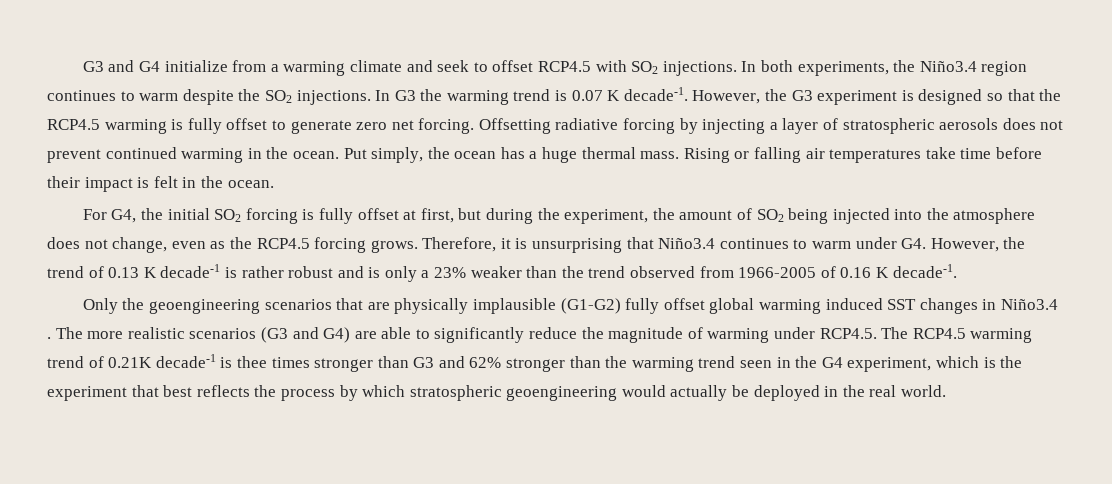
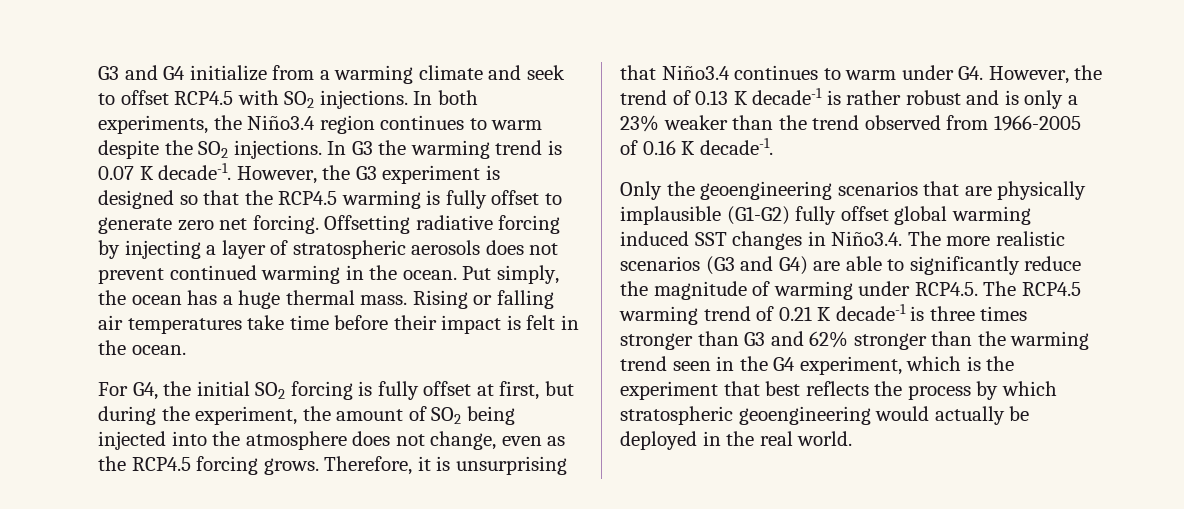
- Only the geoengineering scenarios that are physically implausible (G1-G2) fully offset global warming induced SST changes in Niño3.4 . The more realistic scenarios (G3 and G4) are able to significantly reduce the magnitude of warming under RCP4.5. The RCP4.5 warming trend of 0.21K decade-1 is thee times stronger than G3 and 62% stronger than the warming trend seen in the G4 experiment, which is the experiment that best reflects the process by which stratospheric geoengineering would actually be deployed in the real world.
+ Only the geoengineering scenarios that are physically implausible (G1-G2) fully offset global warming induced SST changes in Niño3.4. The more realistic scenarios (G3 and G4) are able to significantly reduce the magnitude of warming under RCP4.5. The RCP4.5 warming trend of 0.21 K decade-1 is three times stronger than G3 and 62% stronger than the warming trend seen in the G4 experiment, which is the experiment that best reflects the process by which stratospheric geoengineering would actually be deployed in the real world.

